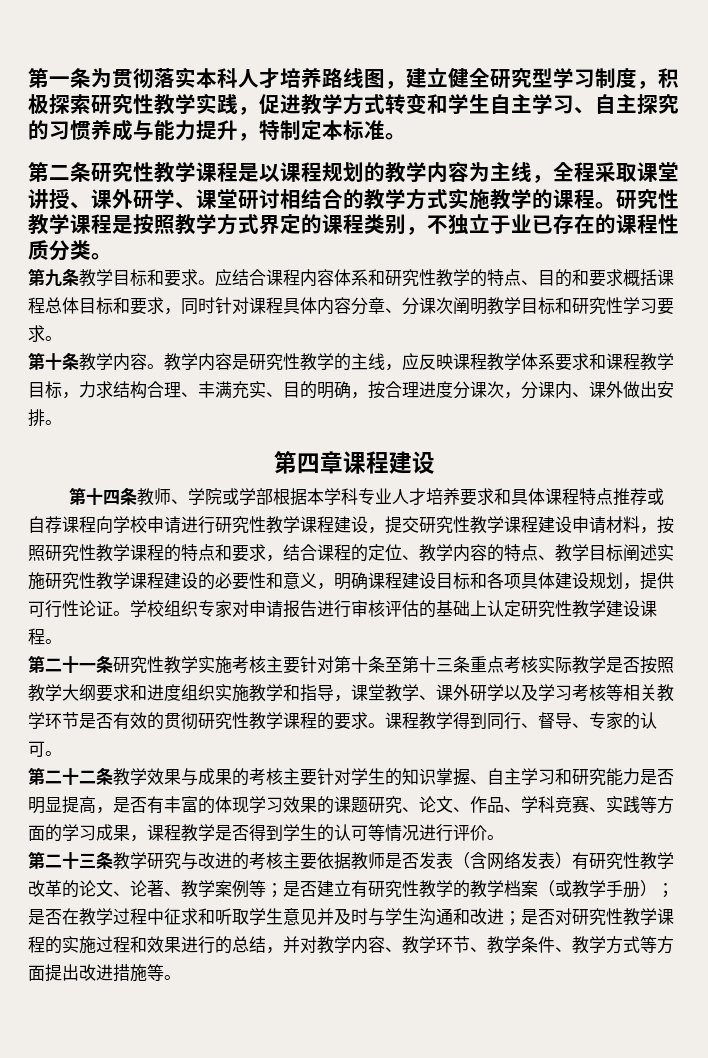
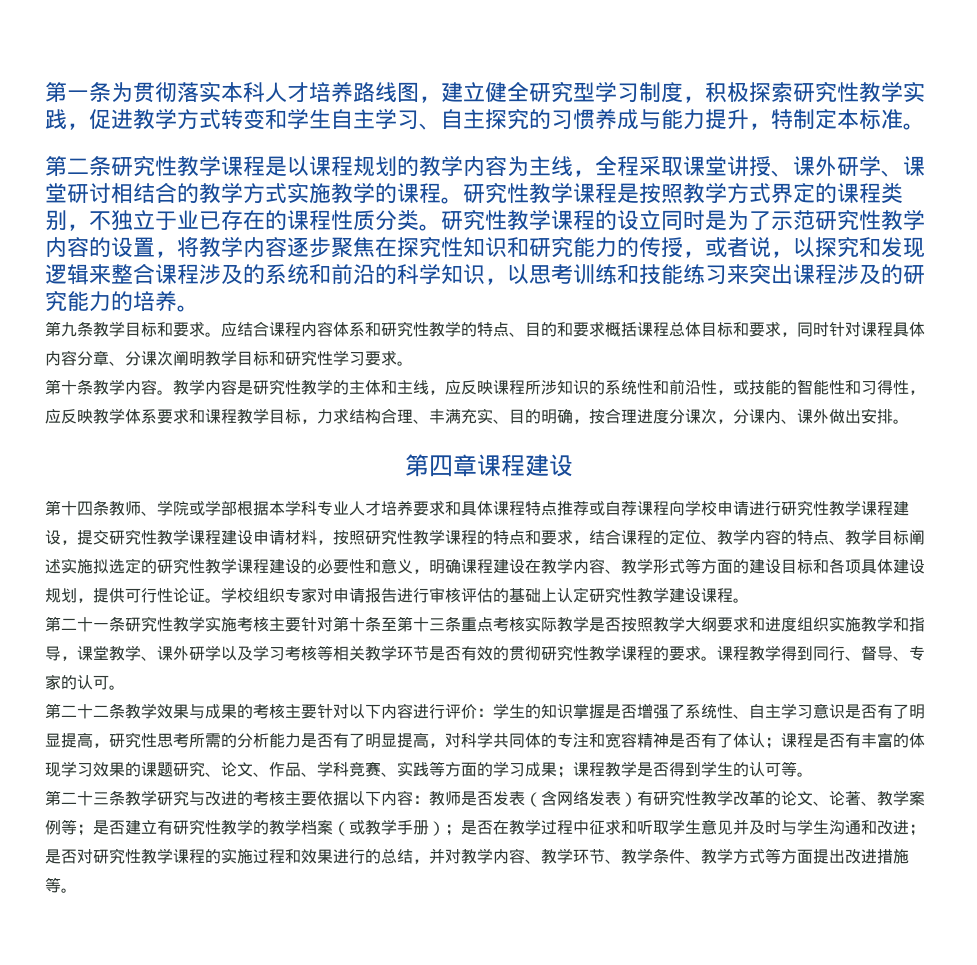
+ 研究性教学课程的设立同时是为了示范研究性教学内容的设置，将教学内容逐步聚焦在探究性知识和研究能力的传授，或者说，以探究和发现逻辑来整合课程涉及的系统和前沿的科学知识，以思考训练和技能练习来突出课程涉及的研究能力的培养。
- 教学内容是研究性教学的主线，应反映课程教学体系要求和课程教学目标，力求结构合理、丰满充实、目的明确，按合理进度分课次，分课内、课外做出安排。
+ 教学内容是研究性教学的主体和主线，应反映课程所涉知识的系统性和前沿性，或技能的智能性和习得性，应反映教学体系要求和课程教学目标，力求结构合理、丰满充实、目的明确，按合理进度分课次，分课内、课外做出安排。
- 第十四条教师、学院或学部根据本学科专业人才培养要求和具体课程特点推荐或自荐课程向学校申请进行研究性教学课程建设，提交研究性教学课程建设申请材料，按照研究性教学课程的特点和要求，结合课程的定位、教学内容的特点、教学目标阐述实施研究性教学课程建设的必要性和意义，明确课程建设目标和各项具体建设规划，提供可行性论证。
+ 第十四条教师、学院或学部根据本学科专业人才培养要求和具体课程特点推荐或自荐课程向学校申请进行研究性教学课程建设，提交研究性教学课程建设申请材料，按照研究性教学课程的特点和要求，结合课程的定位、教学内容的特点、教学目标阐述实施拟选定的研究性教学课程建设的必要性和意义，明确课程建设在教学内容、教学形式等方面的建设目标和各项具体建设规划，提供可行性论证。
- 第二十二条教学效果与成果的考核主要针对学生的知识掌握、自主学习和研究能力是否明显提高，是否有丰富的体现学习效果的课题研究、论文、作品、学科竞赛、实践等方面的学习成果，课程教学是否得到学生的认可等情况进行评价。
+ 第二十二条教学效果与成果的考核主要针对以下内容进行评价：学生的知识掌握是否增强了系统性、自主学习意识是否有了明显提高，研究性思考所需的分析能力是否有了明显提高，对科学共同体的专注和宽容精神是否有了体认；课程是否有丰富的体现学习效果的课题研究、论文、作品、学科竞赛、实践等方面的学习成果；课程教学是否得到学生的认可等。
- 第二十三条教学研究与改进的考核主要依据教师是否发表（含网络发表）有研究性教学改革的论文、论著、教学案例等；
+ 第二十三条教学研究与改进的考核主要依据以下内容：教师是否发表（含网络发表）有研究性教学改革的论文、论著、教学案例等；

